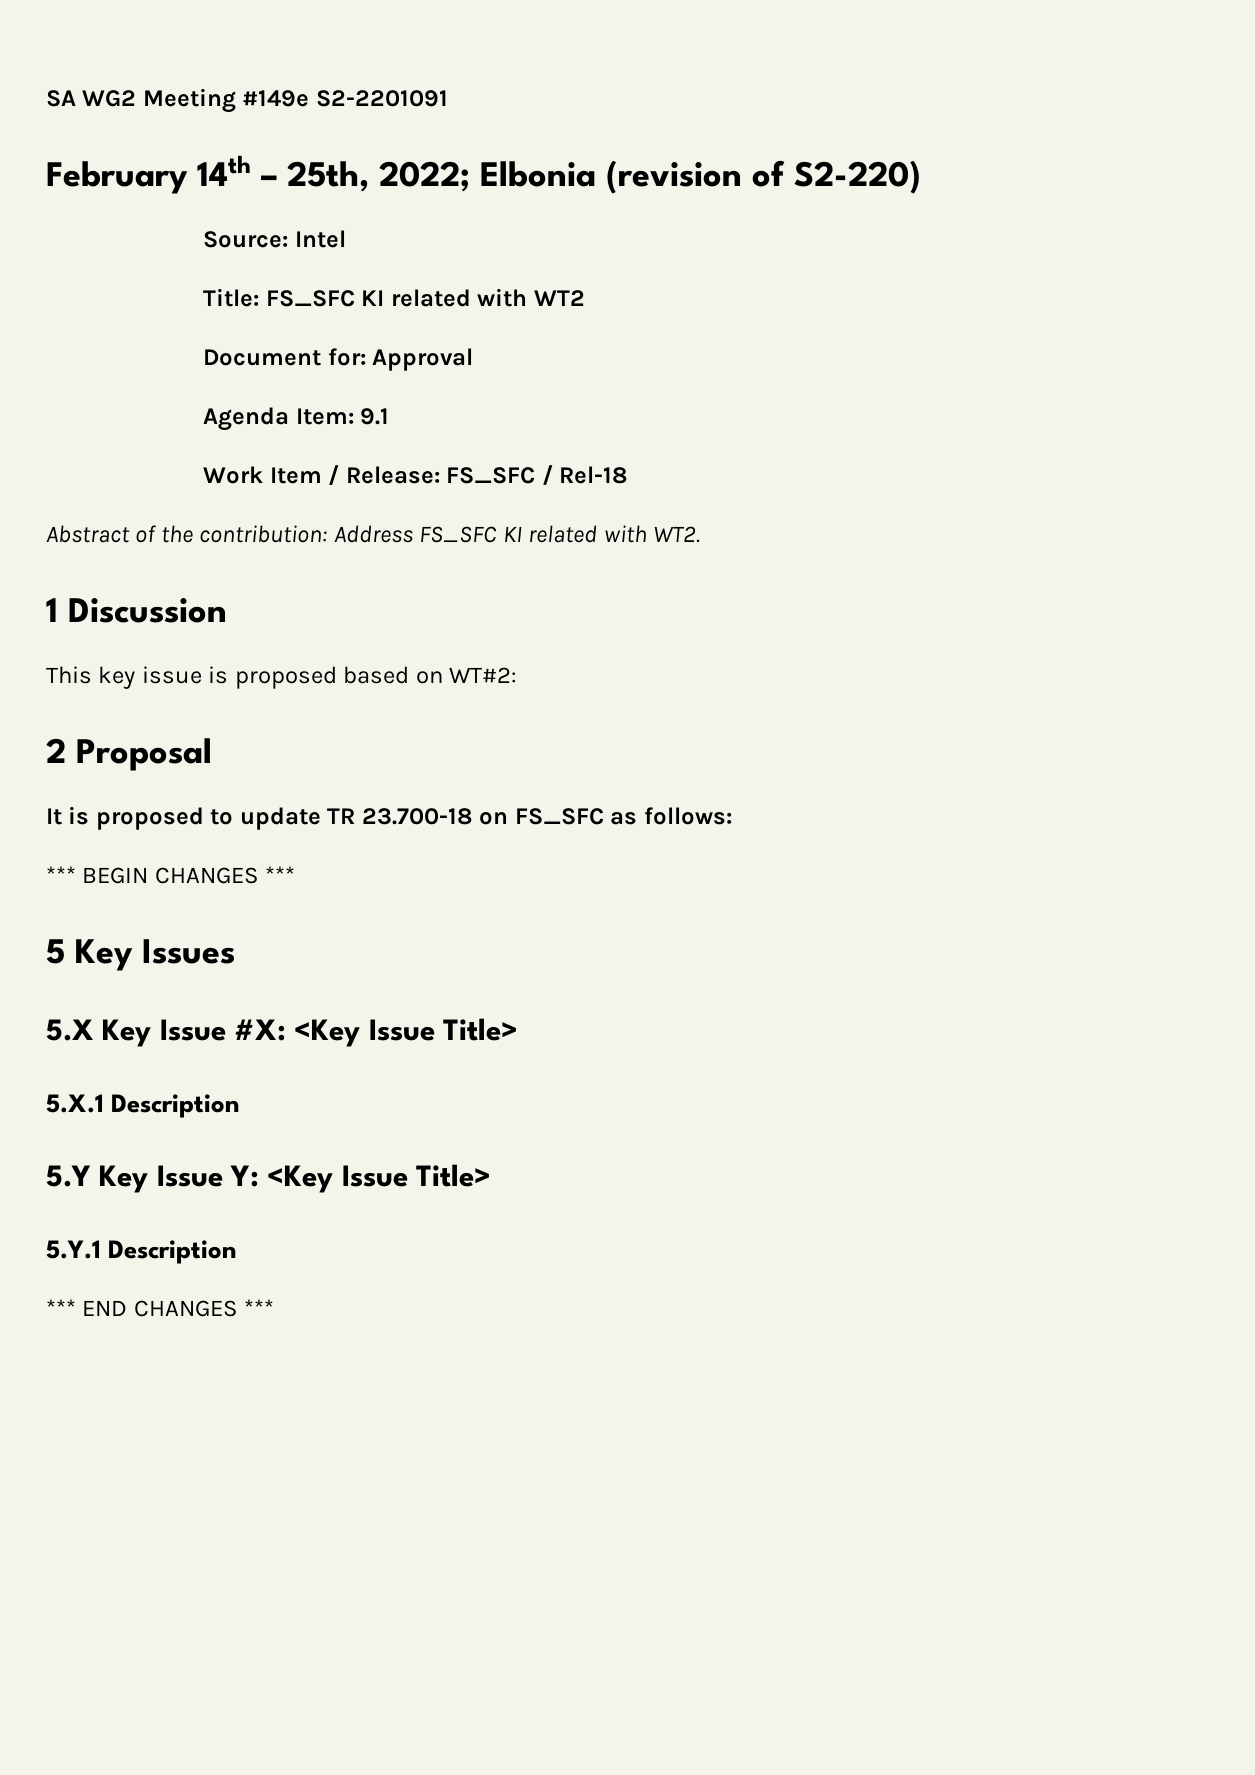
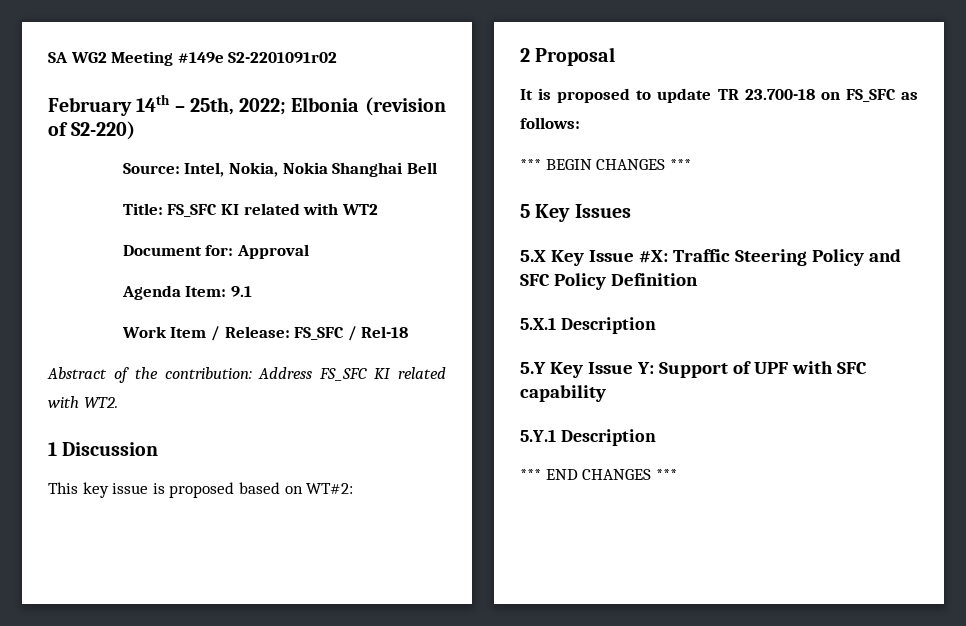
- SA WG2 Meeting #149e S2-2201091
+ SA WG2 Meeting #149e S2-2201091r02
- Source: Intel
+ Source: Intel, Nokia, Nokia Shanghai Bell
- 5.X Key Issue #X: <Key Issue Title>
+ 5.X Key Issue #X: Traffic Steering Policy and SFC Policy Definition
- 5.Y Key Issue Y: <Key Issue Title>
+ 5.Y Key Issue Y: Support of UPF with SFC capability

